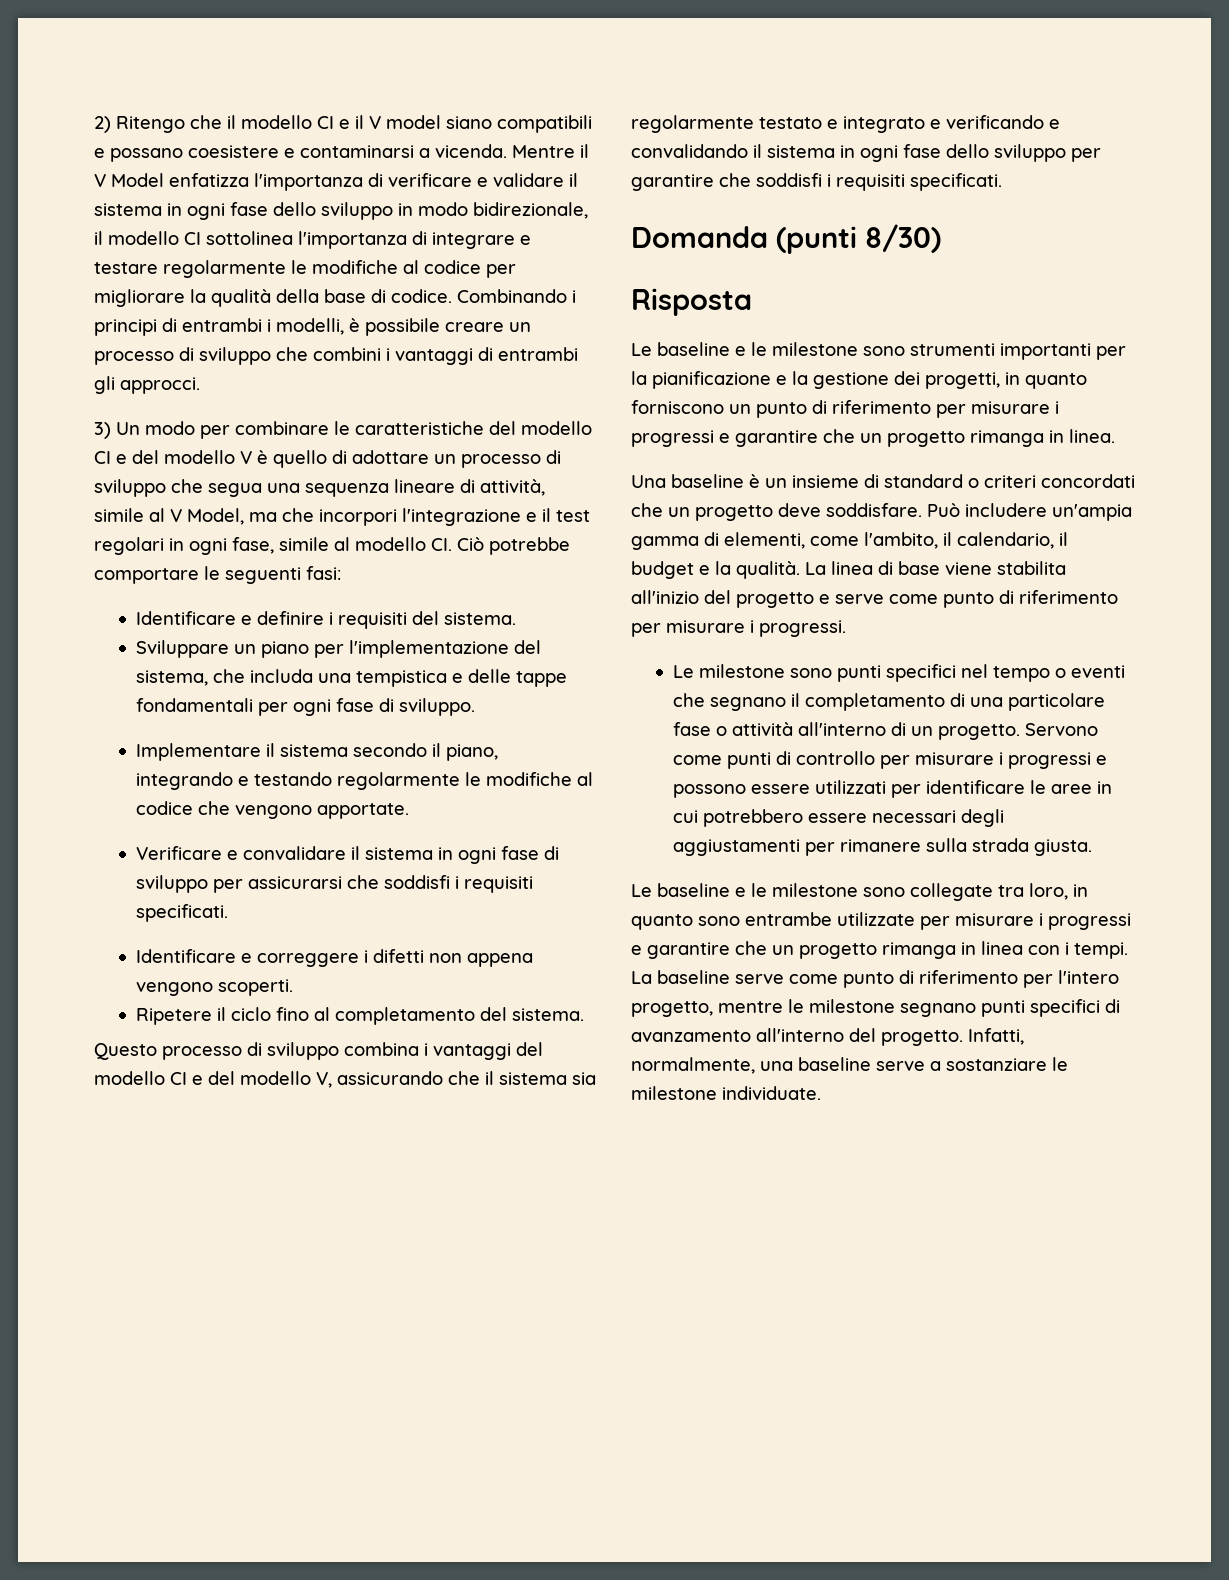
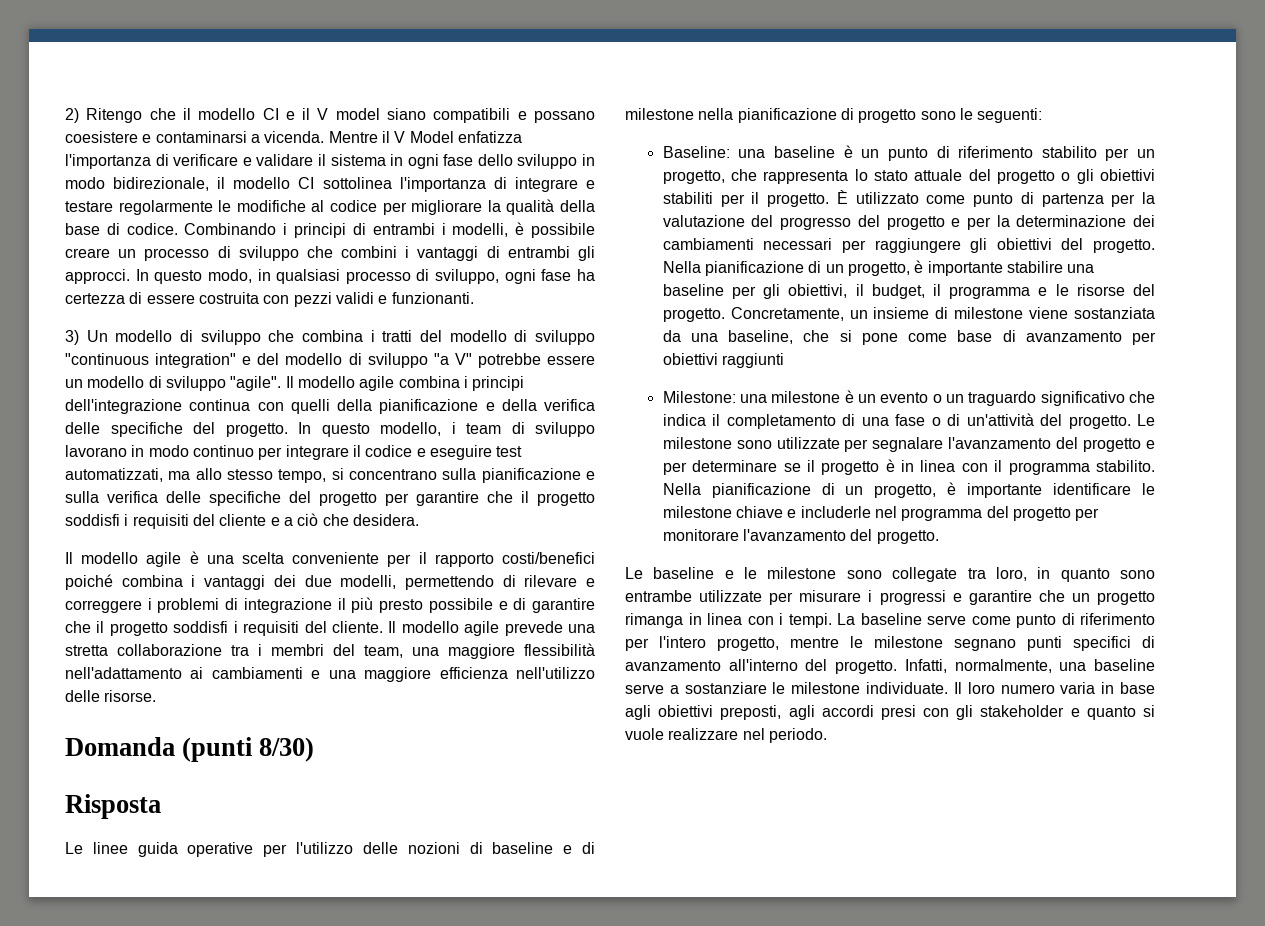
- Combinando i principi di entrambi i modelli, è possibile creare un processo di sviluppo che combini i vantaggi di entrambi gli approcci.
- 3) Un modo per combinare le caratteristiche del modello CI e del modello V è quello di adottare un processo di sviluppo che segua una sequenza lineare di attività, simile al V Model, ma che incorpori l'integrazione e il test regolari in ogni fase, simile al modello CI. Ciò potrebbe comportare le seguenti fasi:
- Identificare e definire i requisiti del sistema.
- Sviluppare un piano per l'implementazione del sistema, che includa una tempistica e delle tappe fondamentali per ogni fase di sviluppo.
- Implementare il sistema secondo il piano, integrando e testando regolarmente le modifiche al codice che vengono apportate.
- Verificare e convalidare il sistema in ogni fase di sviluppo per assicurarsi che soddisfi i requisiti specificati.
- Identificare e correggere i difetti non appena vengono scoperti.
- Ripetere il ciclo fino al completamento del sistema.
- Questo processo di sviluppo combina i vantaggi del modello CI e del modello V, assicurando che il sistema sia regolarmente testato e integrato e verificando e convalidando il sistema in ogni fase dello sviluppo per garantire che soddisfi i requisiti specificati.
+ Combinando i principi di entrambi i modelli, è possibile creare un processo di sviluppo che combini i vantaggi di entrambi gli approcci. In questo modo, in qualsiasi processo di sviluppo, ogni fase ha certezza di essere costruita con pezzi validi e funzionanti.
+ 3) Un modello di sviluppo che combina i tratti del modello di sviluppo "continuous integration" e del modello di sviluppo "a V" potrebbe essere un modello di sviluppo "agile". Il modello agile combina i principi dell'integrazione continua con quelli della pianificazione e della verifica delle specifiche del progetto. In questo modello, i team di sviluppo lavorano in modo continuo per integrare il codice e eseguire test automatizzati, ma allo stesso tempo, si concentrano sulla pianificazione e sulla verifica delle specifiche del progetto per garantire che il progetto soddisfi i requisiti del cliente e a ciò che desidera.
+ Il modello agile è una scelta conveniente per il rapporto costi/benefici poiché combina i vantaggi dei due modelli, permettendo di rilevare e correggere i problemi di integrazione il più presto possibile e di garantire che il progetto soddisfi i requisiti del cliente. Il modello agile prevede una stretta collaborazione tra i membri del team, una maggiore flessibilità nell'adattamento ai cambiamenti e una maggiore efficienza nell'utilizzo delle risorse.
- Le baseline e le milestone sono strumenti importanti per la pianificazione e la gestione dei progetti, in quanto forniscono un punto di riferimento per misurare i progressi e garantire che un progetto rimanga in linea.
- Una baseline è un insieme di standard o criteri concordati che un progetto deve soddisfare. Può includere un'ampia gamma di elementi, come l'ambito, il calendario, il budget e la qualità. La linea di base viene stabilita all'inizio del progetto e serve come punto di riferimento per misurare i progressi.
- Le milestone sono punti specifici nel tempo o eventi che segnano il completamento di una particolare fase o attività all'interno di un progetto. Servono come punti di controllo per misurare i progressi e possono essere utilizzati per identificare le aree in cui potrebbero essere necessari degli aggiustamenti per rimanere sulla strada giusta.
+ Le linee guida operative per l'utilizzo delle nozioni di baseline e di milestone nella pianificazione di progetto sono le seguenti:
+ Baseline: una baseline è un punto di riferimento stabilito per un progetto, che rappresenta lo stato attuale del progetto o gli obiettivi stabiliti per il progetto. È utilizzato come punto di partenza per la valutazione del progresso del progetto e per la determinazione dei cambiamenti necessari per raggiungere gli obiettivi del progetto. Nella pianificazione di un progetto, è importante stabilire una baseline per gli obiettivi, il budget, il programma e le risorse del progetto. Concretamente, un insieme di milestone viene sostanziata da una baseline, che si pone come base di avanzamento per obiettivi raggiunti
+ Milestone: una milestone è un evento o un traguardo significativo che indica il completamento di una fase o di un'attività del progetto. Le milestone sono utilizzate per segnalare l'avanzamento del progetto e per determinare se il progetto è in linea con il programma stabilito. Nella pianificazione di un progetto, è importante identificare le milestone chiave e includerle nel programma del progetto per monitorare l'avanzamento del progetto.
+ Il loro numero varia in base agli obiettivi preposti, agli accordi presi con gli stakeholder e quanto si vuole realizzare nel periodo.

